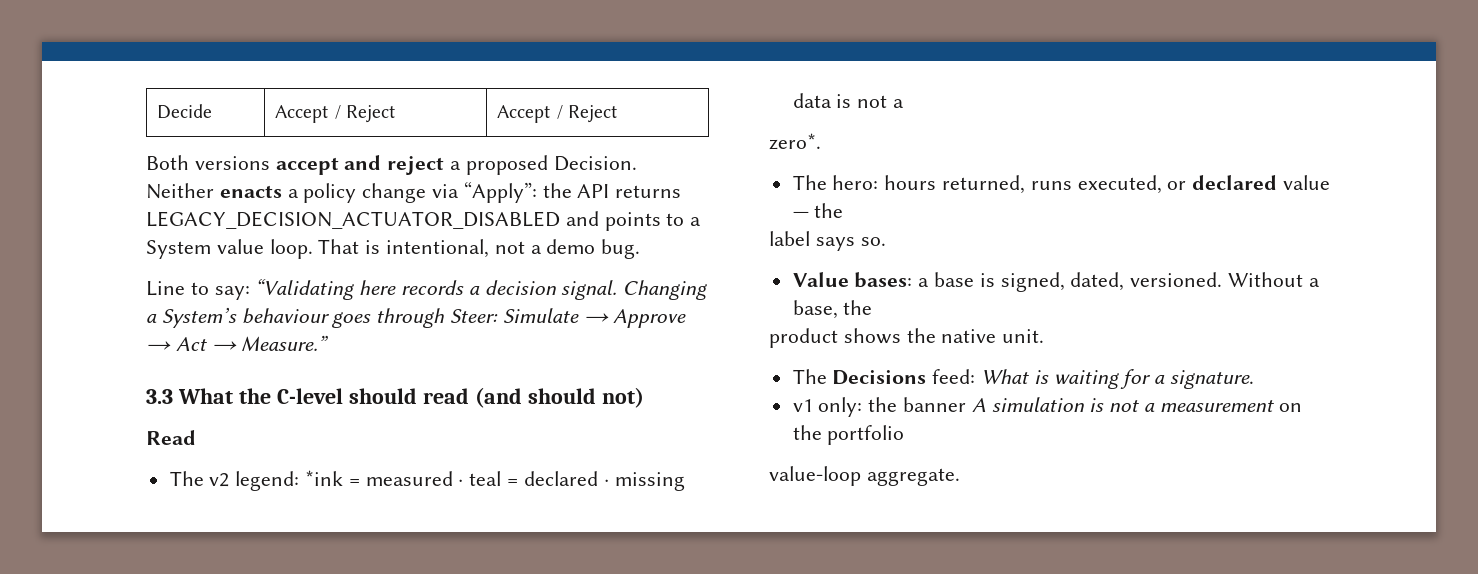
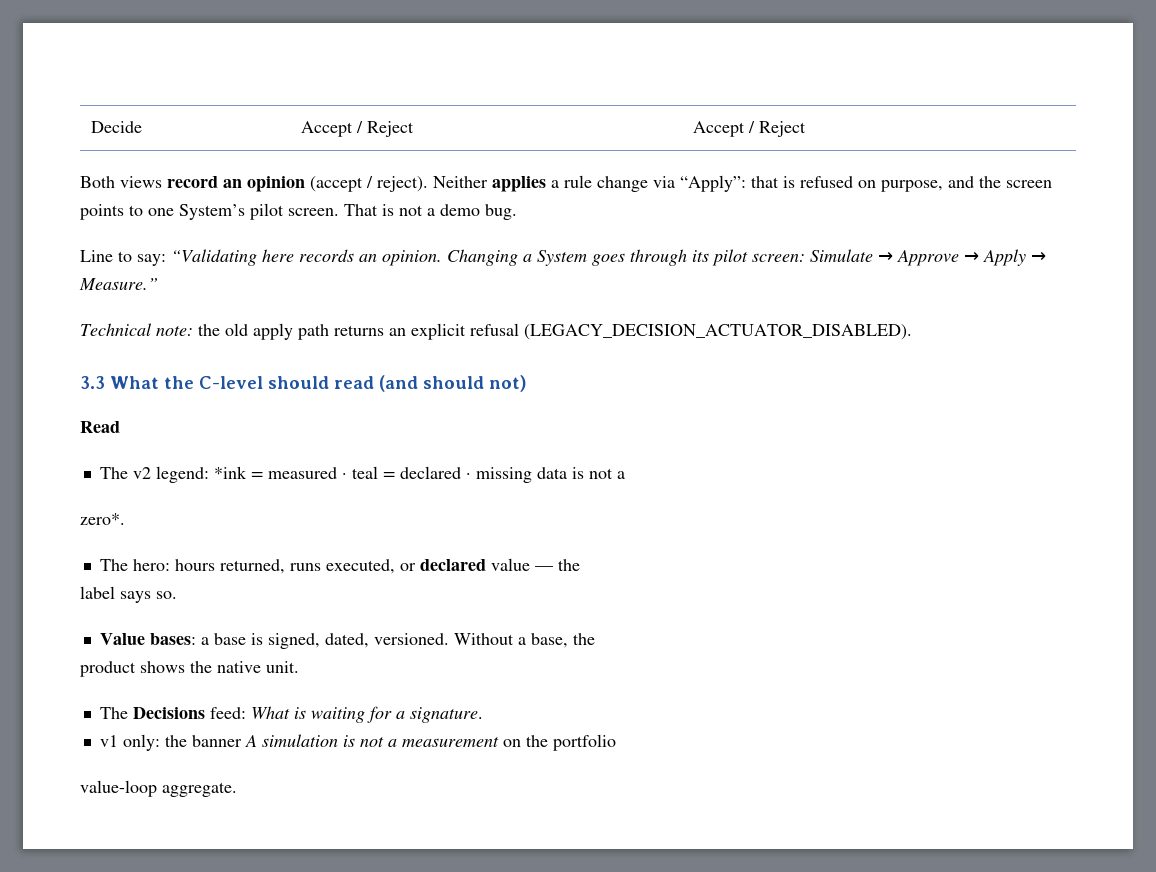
- Both versions accept and reject a proposed Decision. Neither enacts a policy change via “Apply”: the API returns LEGACY_DECISION_ACTUATOR_DISABLED and points to a System value loop.
+ Both views record an opinion (accept / reject). Neither applies a rule change via “Apply”: that is refused on purpose, and the screen points to one System’s pilot screen.
- That is intentional, not a demo bug.
+ That is not a demo bug.
- Line to say: “Validating here records a decision signal. Changing a System’s behaviour goes through Steer: Simulate → Approve → Act → Measure.”
+ Line to say: “Validating here records an opinion. Changing a System goes through its pilot screen: Simulate → Approve → Apply → Measure.”
+ Technical note: the old apply path returns an explicit refusal (LEGACY_DECISION_ACTUATOR_DISABLED).

